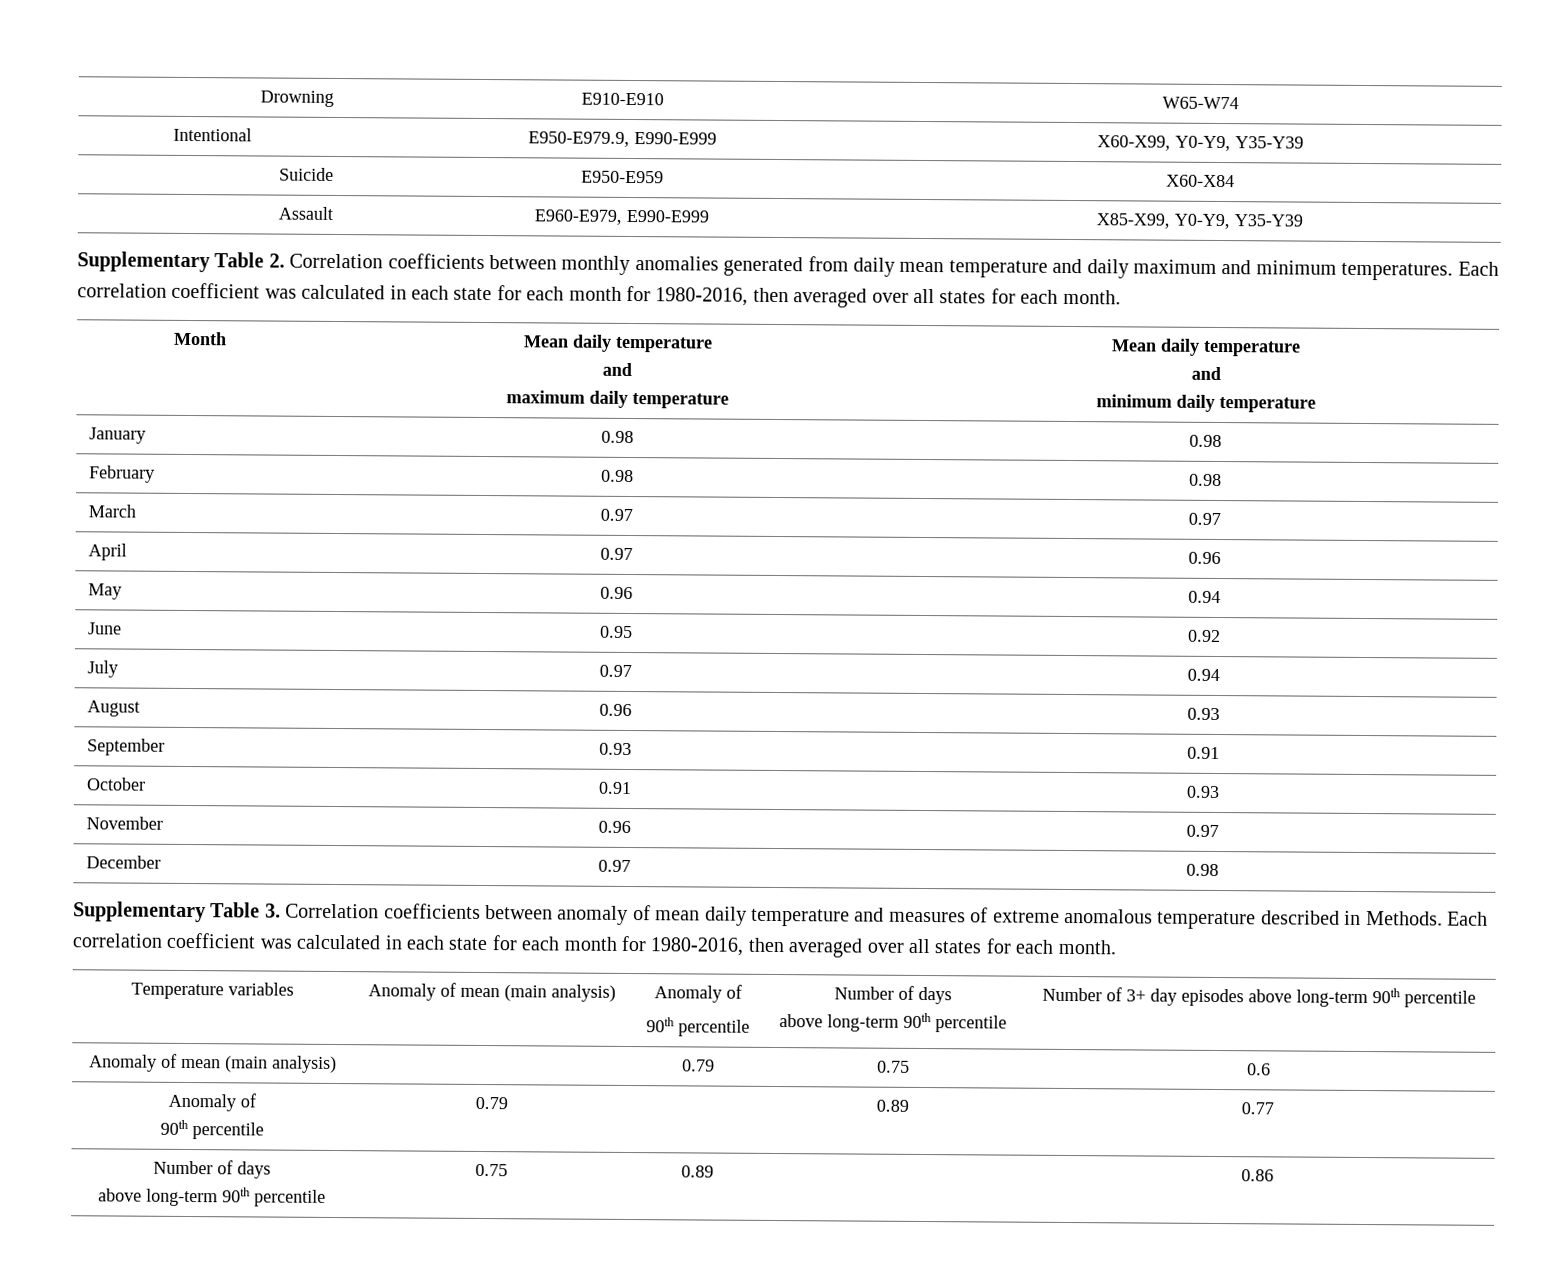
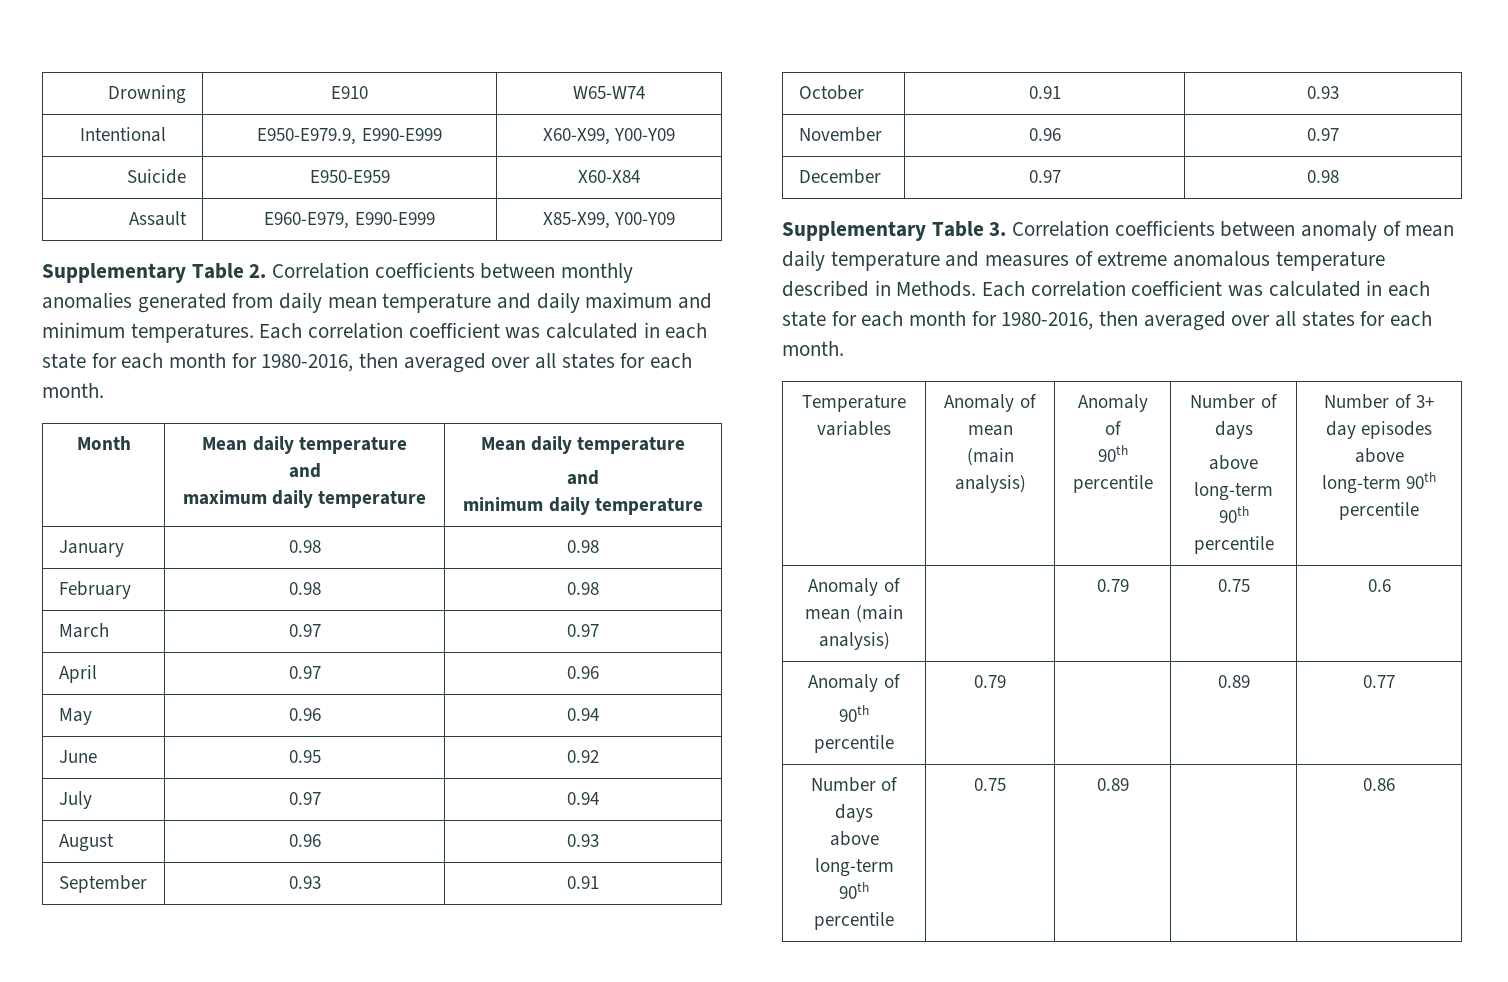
- Drowning | E910-E910 | W65-W74
+ Drowning | E910 | W65-W74
- Intentional | E950-E979.9, E990-E999 | X60-X99, Y0-Y9, Y35-Y39
+ Intentional | E950-E979.9, E990-E999 | X60-X99, Y00-Y09
- Assault | E960-E979, E990-E999 | X85-X99, Y0-Y9, Y35-Y39
+ Assault | E960-E979, E990-E999 | X85-X99, Y00-Y09

